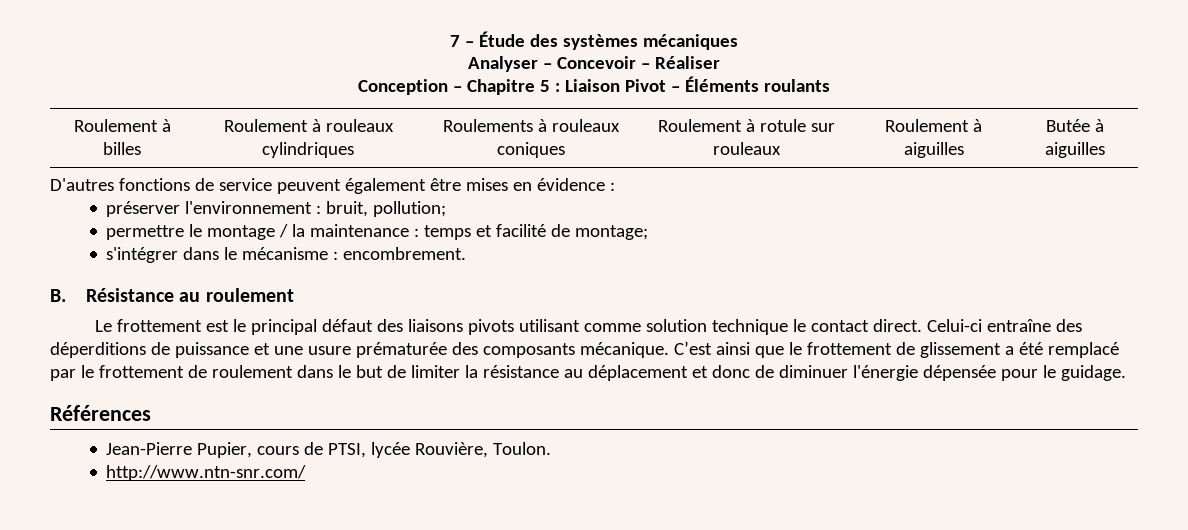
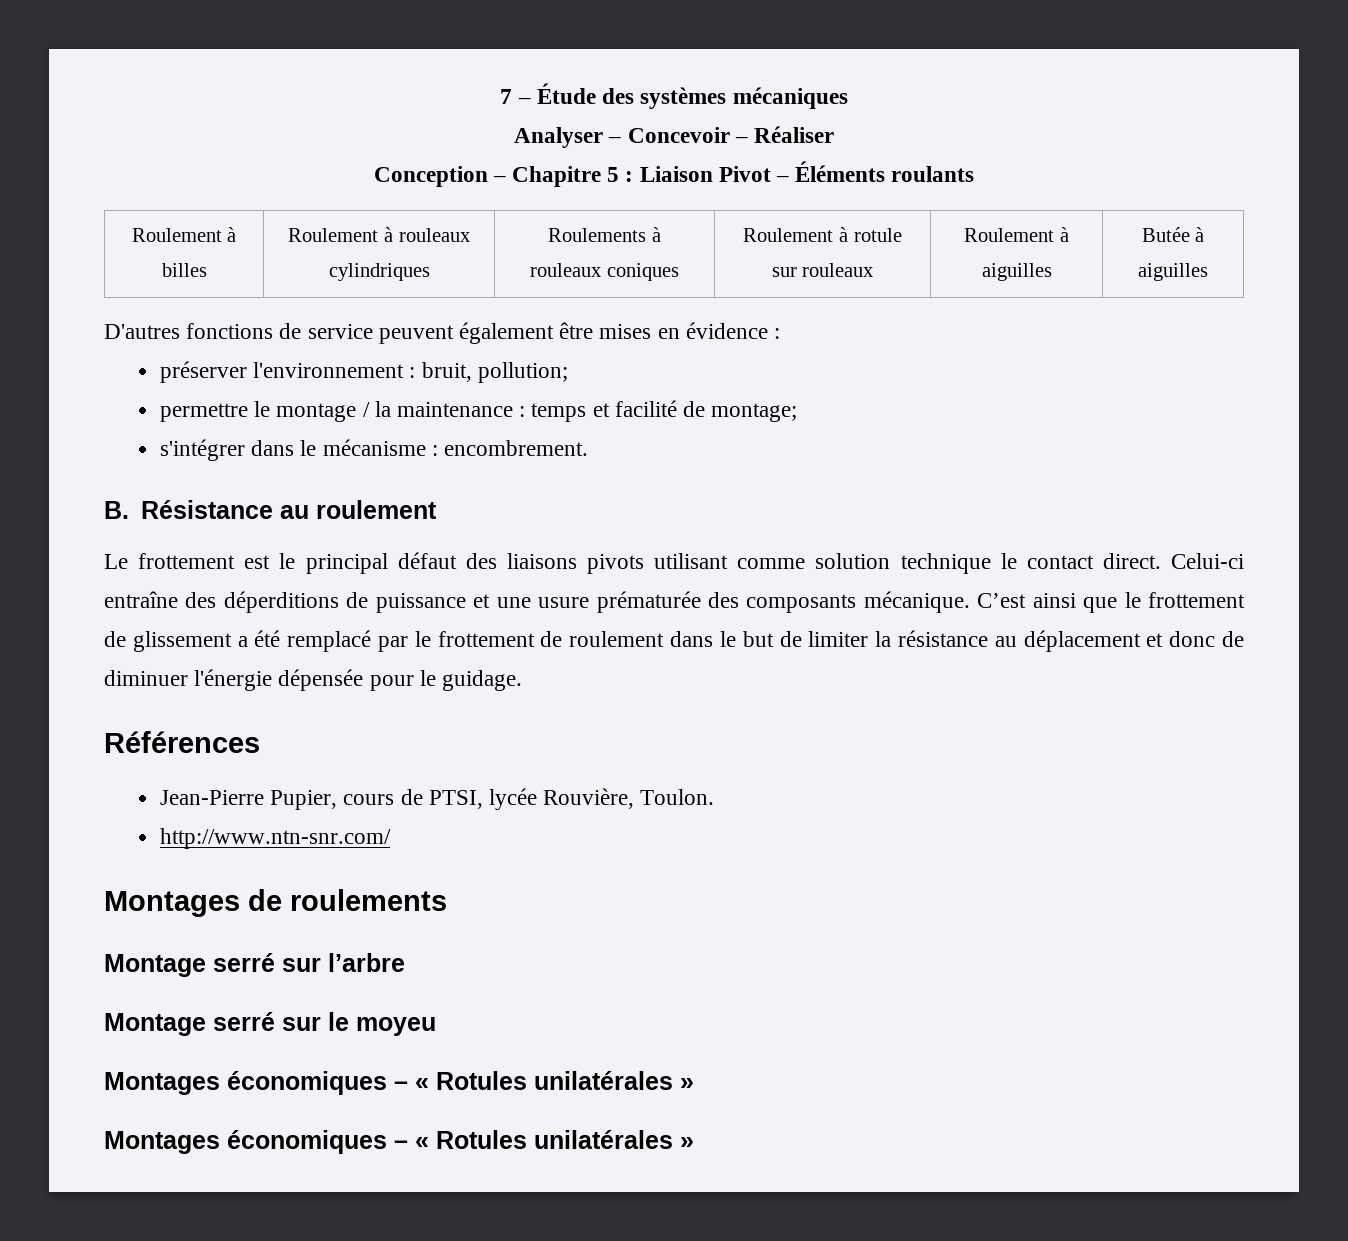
+ Montages de roulements
+ Montage serré sur l’arbre
+ Montage serré sur le moyeu
+ Montages économiques – « Rotules unilatérales »
+ Montages économiques – « Rotules unilatérales »

